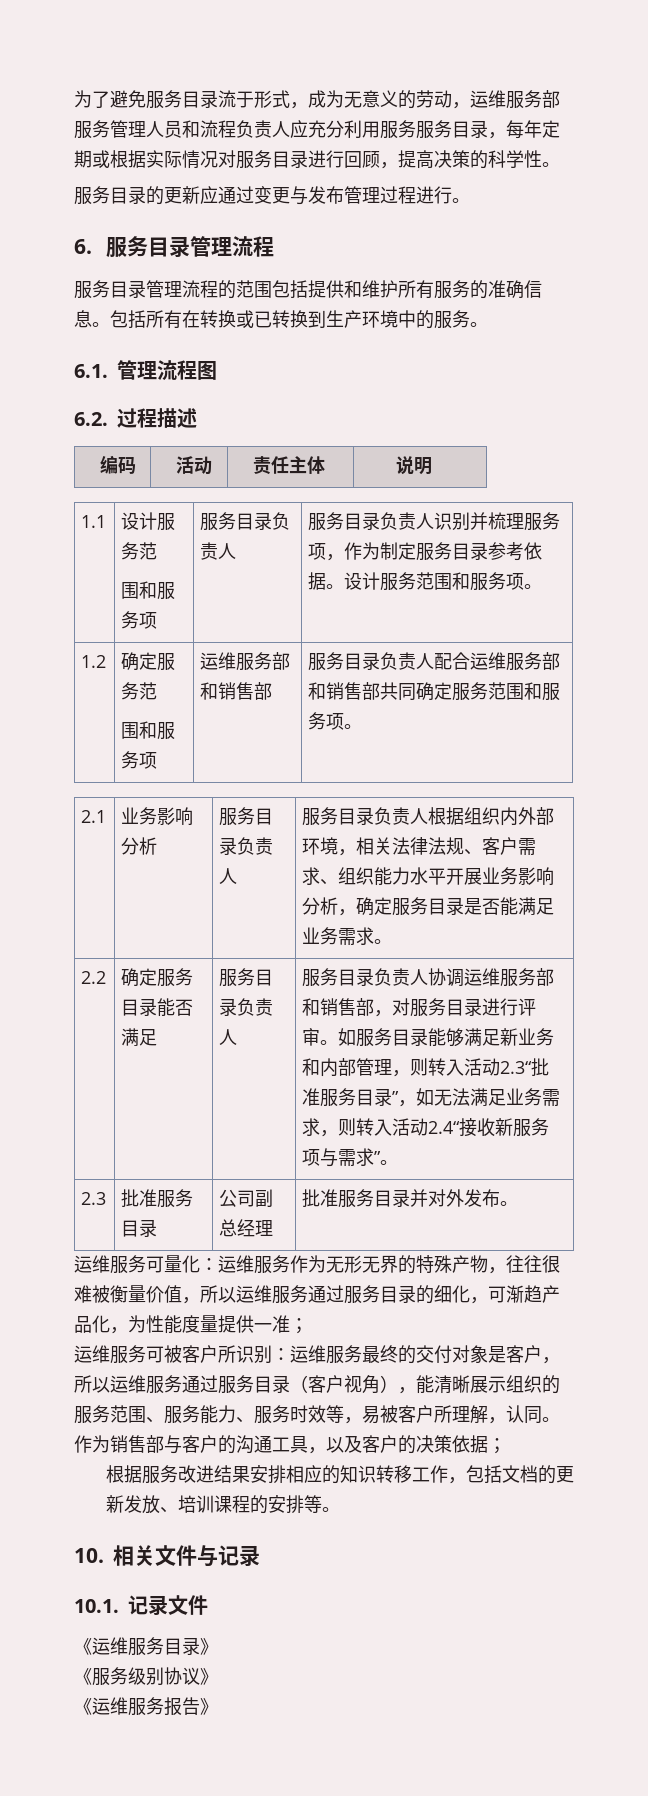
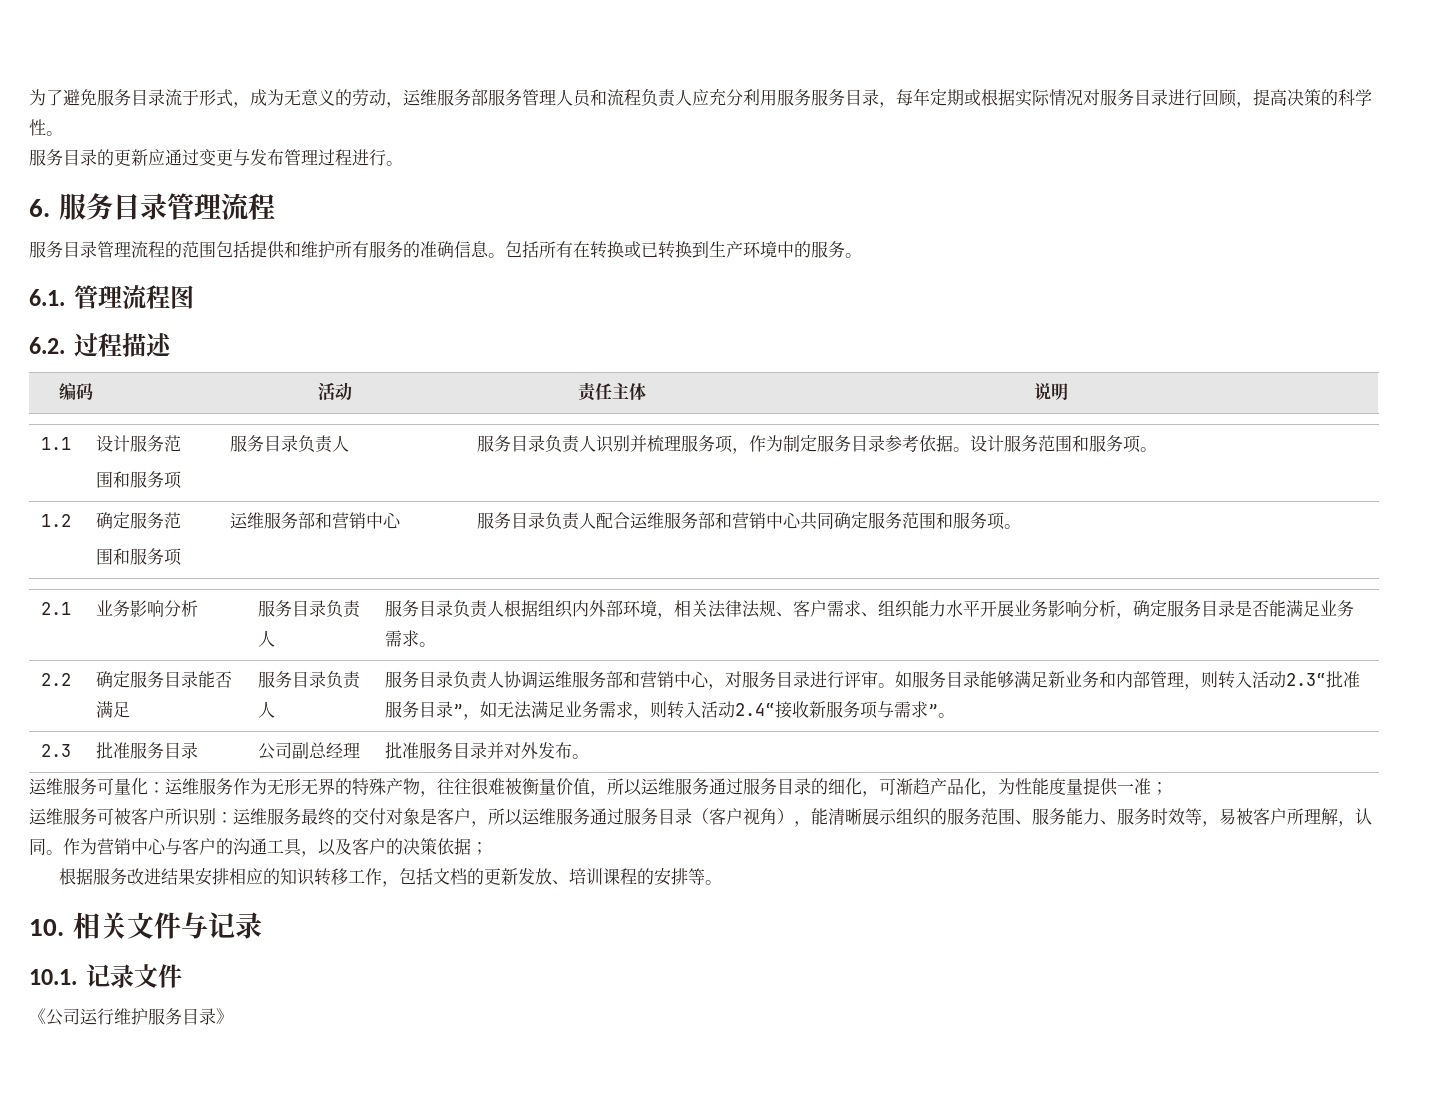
  1.2 | 确定服务范
- 围和服务项 | 运维服务部和销售部 | 服务目录负责人配合运维服务部和销售部共同确定服务范围和服务项。
+ 围和服务项 | 运维服务部和营销中心 | 服务目录负责人配合运维服务部和营销中心共同确定服务范围和服务项。
- 服务目录负责人协调运维服务部和销售部，对服务目录进行评审。
+ 服务目录负责人协调运维服务部和营销中心，对服务目录进行评审。
- 作为销售部与客户的沟通工具，以及客户的决策依据；
+ 作为营销中心与客户的沟通工具，以及客户的决策依据；
- 《运维服务目录》
+ 《公司运行维护服务目录》
- 《服务级别协议》
- 《运维服务报告》

